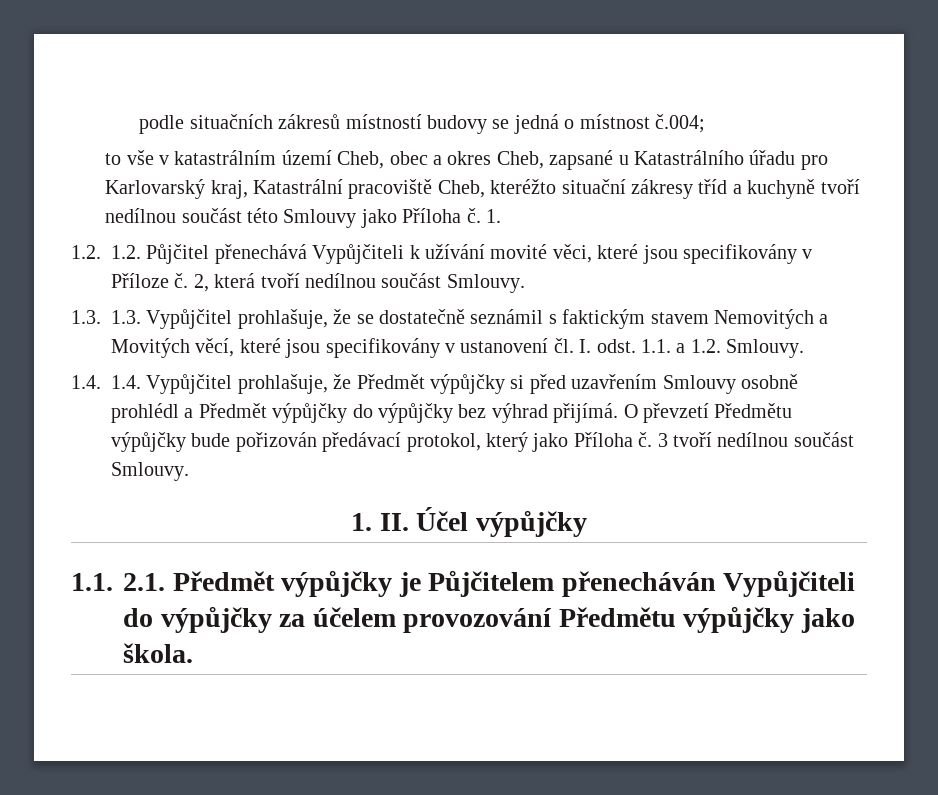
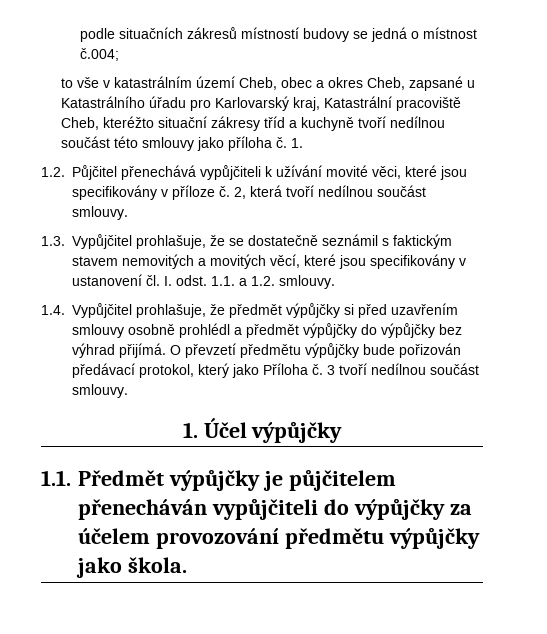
- to vše v katastrálním území Cheb, obec a okres Cheb, zapsané u Katastrálního úřadu pro Karlovarský kraj, Katastrální pracoviště Cheb, kteréžto situační zákresy tříd a kuchyně tvoří nedílnou součást této Smlouvy jako Příloha č.
+ to vše v katastrálním území Cheb, obec a okres Cheb, zapsané u Katastrálního úřadu pro Karlovarský kraj, Katastrální pracoviště Cheb, kteréžto situační zákresy tříd a kuchyně tvoří nedílnou součást této smlouvy jako příloha č.
- 1.2. 1.2. Půjčitel přenechává Vypůjčiteli k užívání movité věci, které jsou specifikovány v Příloze č.
+ 1.2. Půjčitel přenechává vypůjčiteli k užívání movité věci, které jsou specifikovány v příloze č.
- 2, která tvoří nedílnou součást Smlouvy.
- 1.3. 1.3. Vypůjčitel prohlašuje, že se dostatečně seznámil s faktickým stavem Nemovitých a Movitých věcí, které jsou specifikovány v ustanovení čl. I. odst. 1.1. a 1.2. Smlouvy.
- 1.4. 1.4. Vypůjčitel prohlašuje, že Předmět výpůjčky si před uzavřením Smlouvy osobně prohlédl a Předmět výpůjčky do výpůjčky bez výhrad přijímá.
+ 2, která tvoří nedílnou součást smlouvy.
+ 1.3. Vypůjčitel prohlašuje, že se dostatečně seznámil s faktickým stavem nemovitých a movitých věcí, které jsou specifikovány v ustanovení čl. I. odst. 1.1. a 1.2. smlouvy.
+ 1.4. Vypůjčitel prohlašuje, že předmět výpůjčky si před uzavřením smlouvy osobně prohlédl a předmět výpůjčky do výpůjčky bez výhrad přijímá.
- O převzetí Předmětu výpůjčky bude pořizován předávací protokol, který jako Příloha č.
+ O převzetí předmětu výpůjčky bude pořizován předávací protokol, který jako Příloha č.
- 3 tvoří nedílnou součást Smlouvy.
- 1. II. Účel výpůjčky
+ 3 tvoří nedílnou součást smlouvy.
+ 1. Účel výpůjčky
- 1.1. 2.1. Předmět výpůjčky je Půjčitelem přenecháván Vypůjčiteli do výpůjčky za účelem provozování Předmětu výpůjčky jako škola.
+ 1.1. Předmět výpůjčky je půjčitelem přenecháván vypůjčiteli do výpůjčky za účelem provozování předmětu výpůjčky jako škola.

